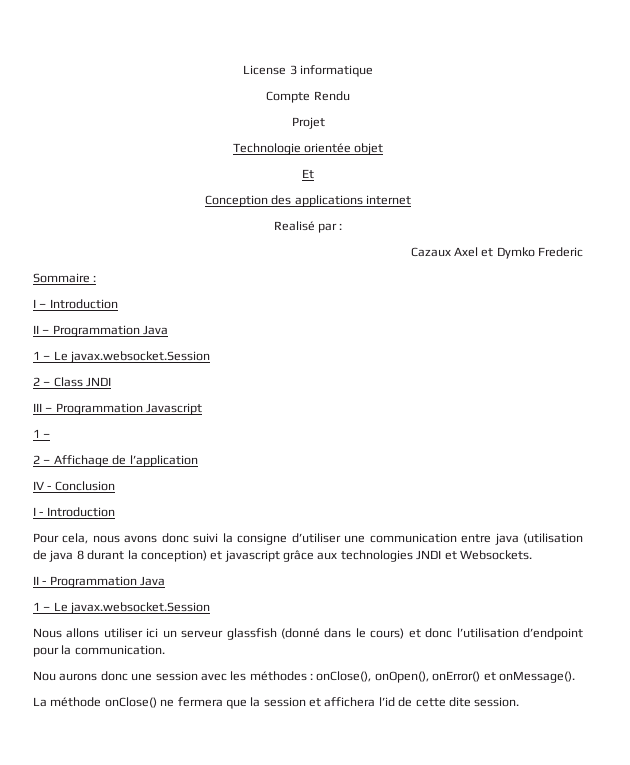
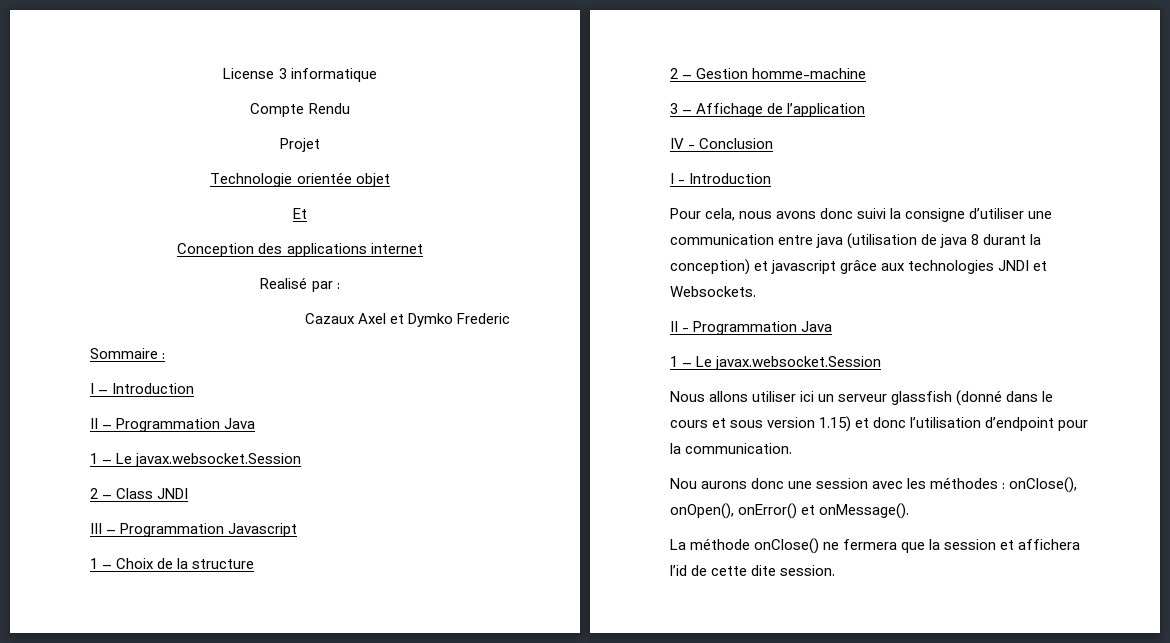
  III – Programmation Javascript
- 1 –
- 2 – Affichage de l’application
+ 1 – Choix de la structure
+ 2 – Gestion homme-machine
+ 3 – Affichage de l’application
- Nous allons utiliser ici un serveur glassfish (donné dans le cours) et donc l’utilisation d’endpoint pour la communication.
+ Nous allons utiliser ici un serveur glassfish (donné dans le cours et sous version 1.15) et donc l’utilisation d’endpoint pour la communication.

